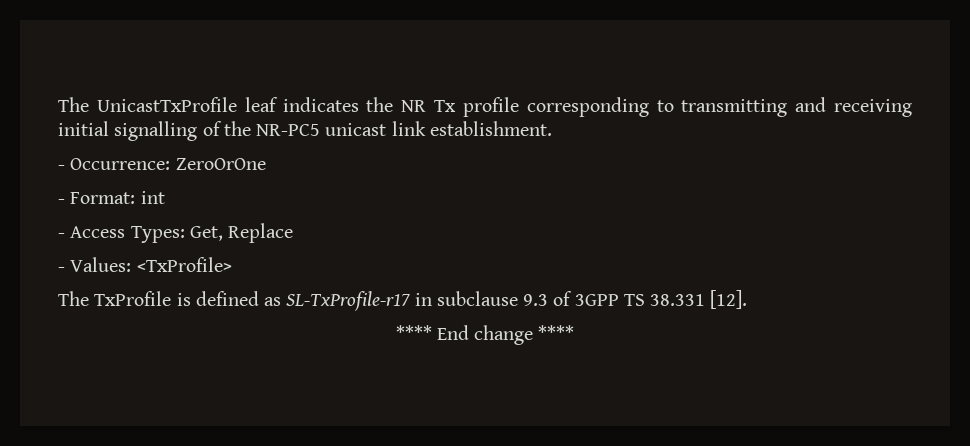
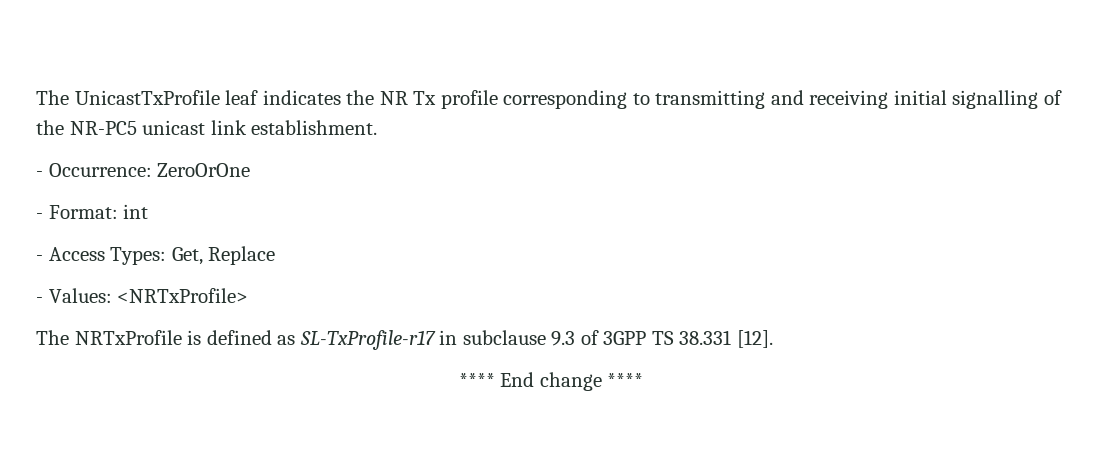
- - Values: <TxProfile>
- The TxProfile is defined as SL-TxProfile-r17 in subclause 9.3 of 3GPP TS 38.331 [12].
+ - Values: <NRTxProfile>
+ The NRTxProfile is defined as SL-TxProfile-r17 in subclause 9.3 of 3GPP TS 38.331 [12].

